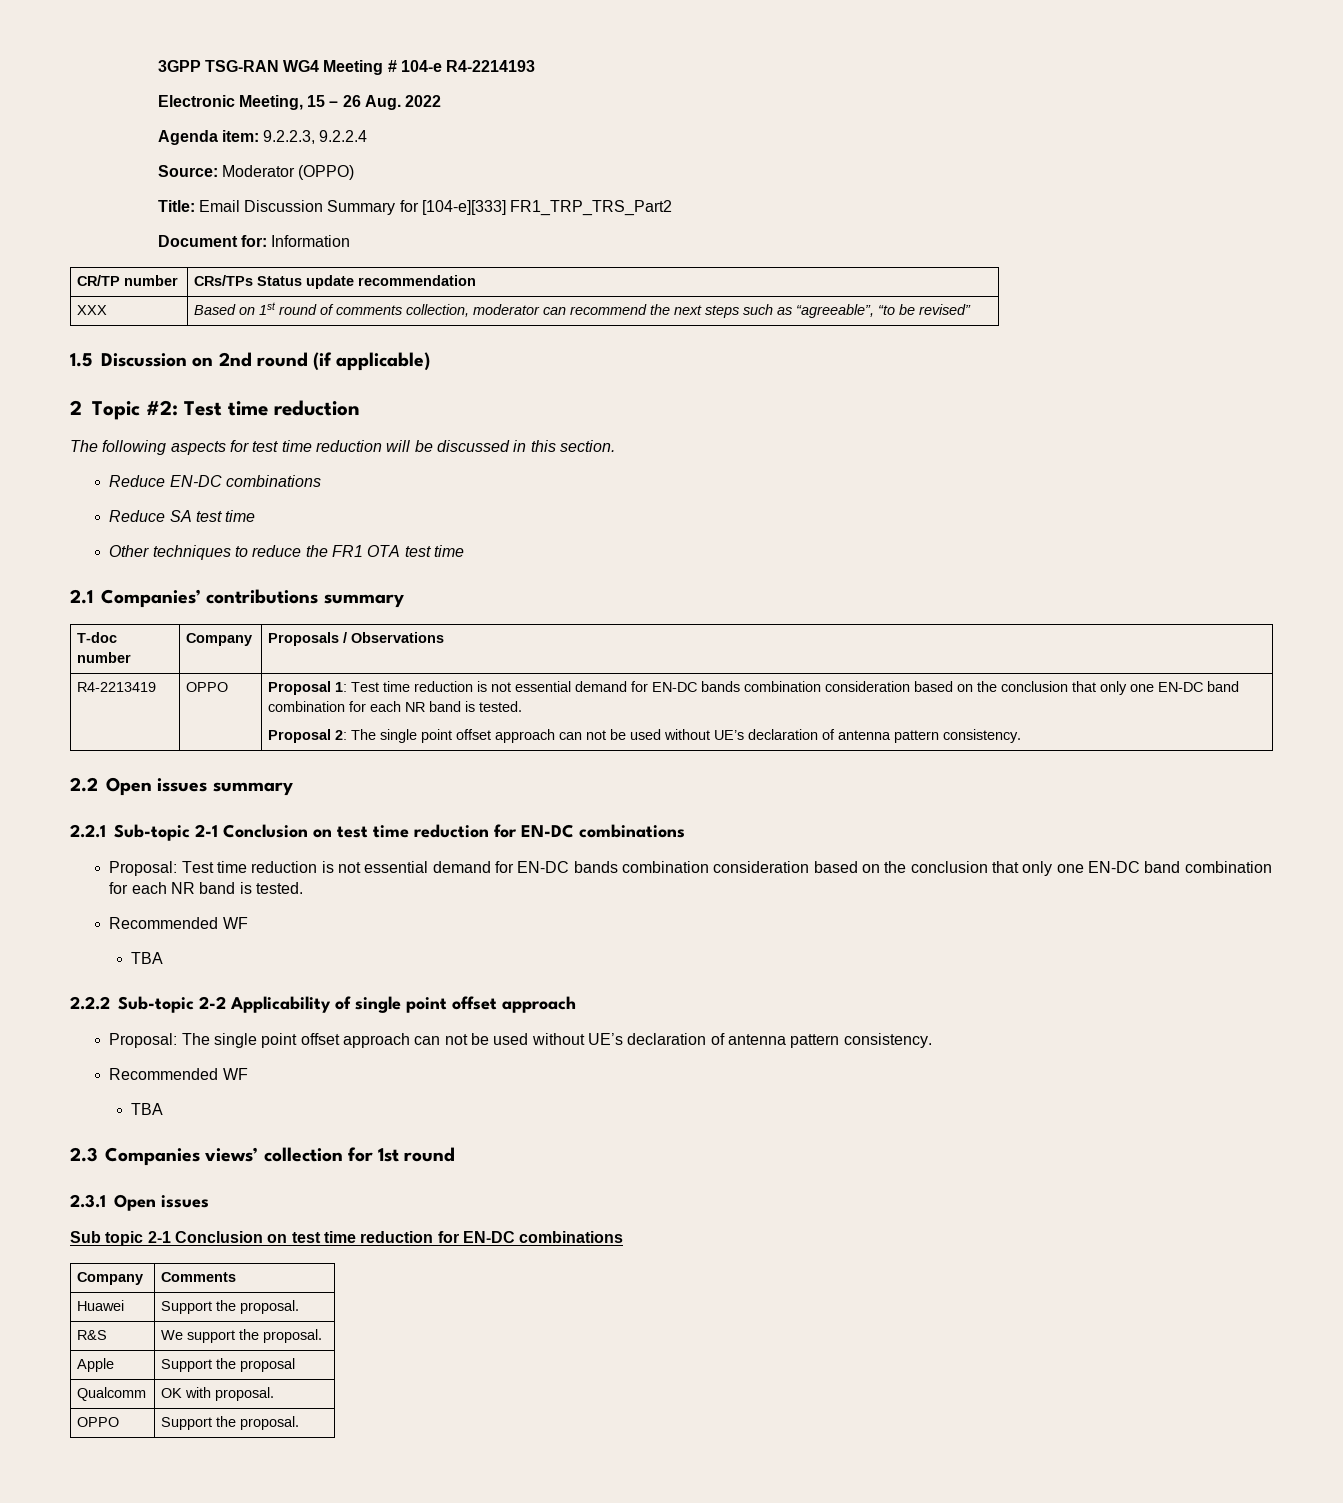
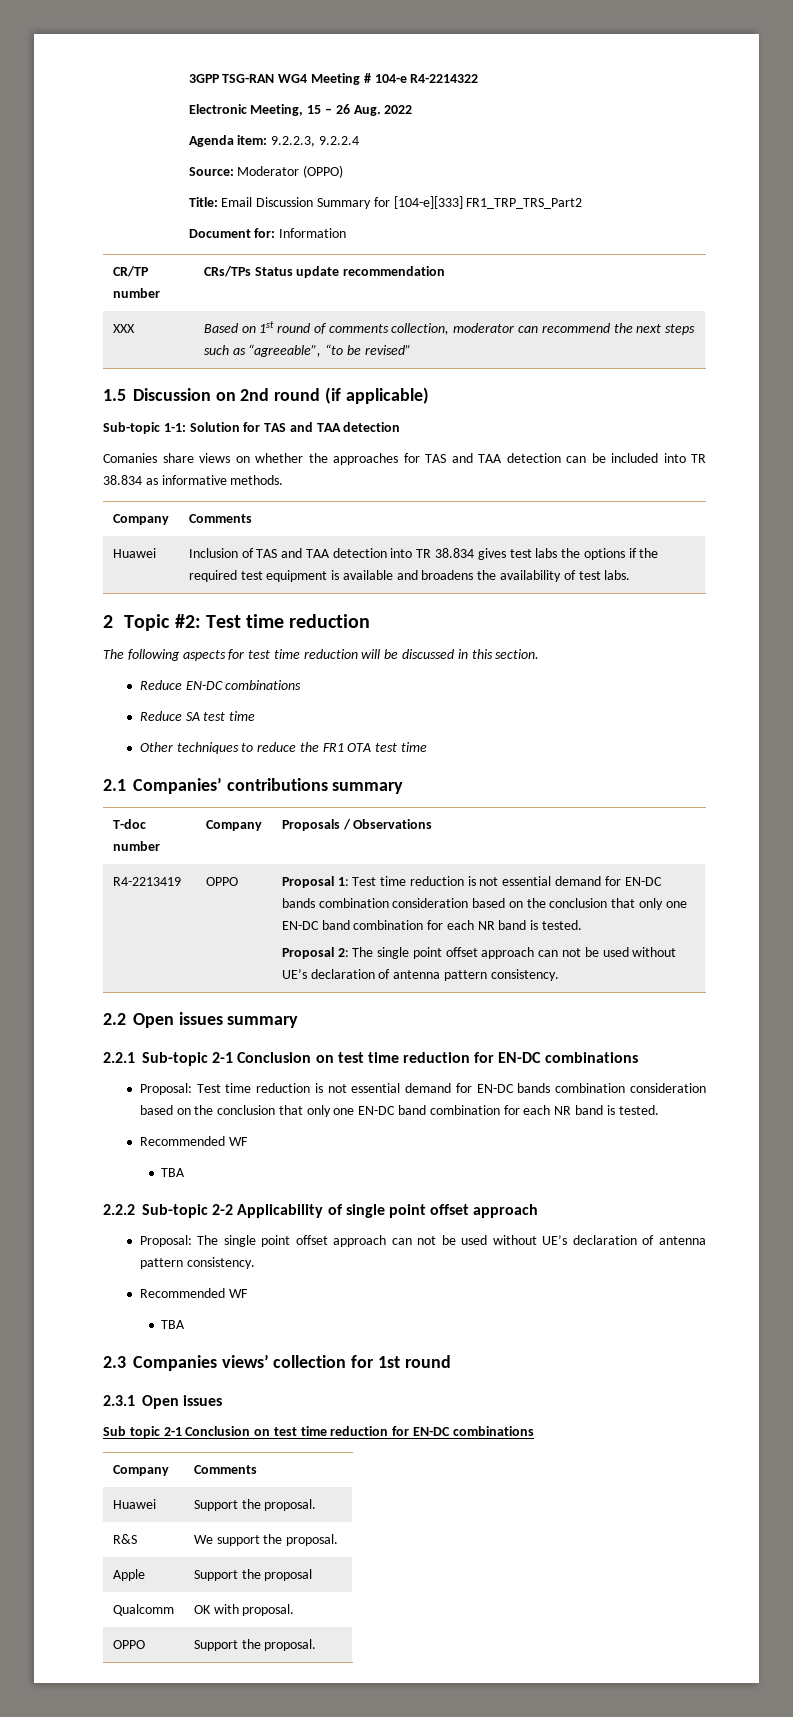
- 3GPP TSG-RAN WG4 Meeting # 104-e R4-2214193
+ 3GPP TSG-RAN WG4 Meeting # 104-e R4-2214322
+ Sub-topic 1-1: Solution for TAS and TAA detection
+ Comanies share views on whether the approaches for TAS and TAA detection can be included into TR 38.834 as informative methods.
+ Company | Comments
+ Huawei | Inclusion of TAS and TAA detection into TR 38.834 gives test labs the options if the required test equipment is available and broadens the availability of test labs.

